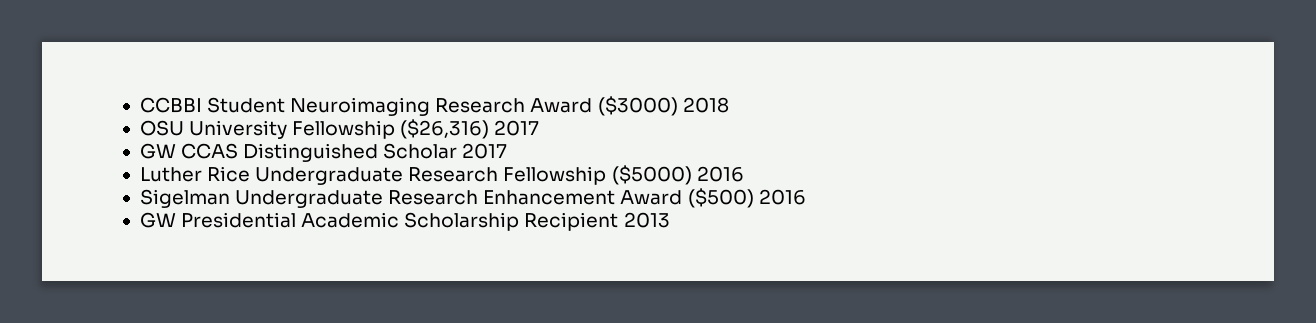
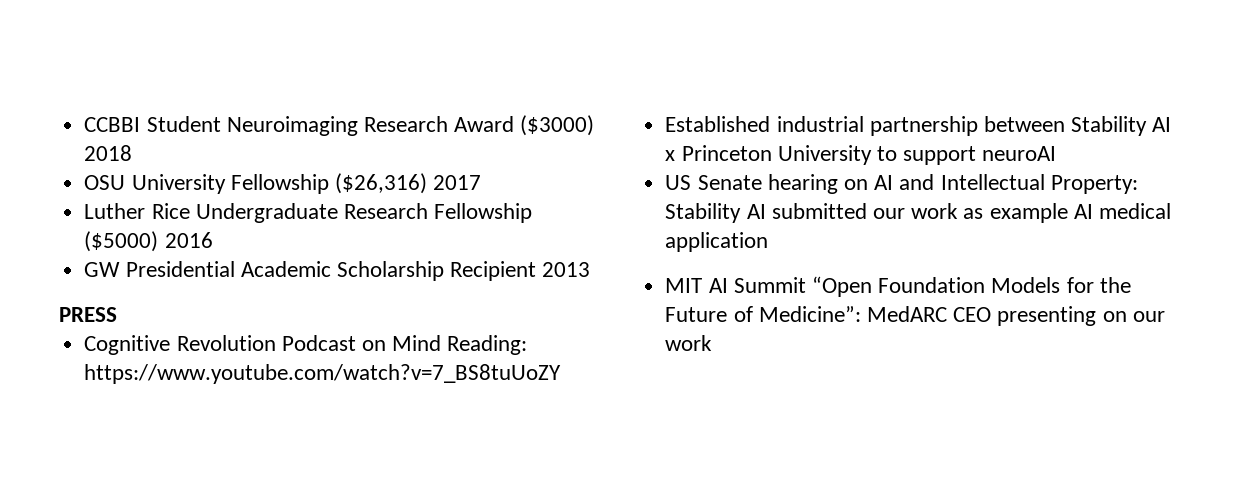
- GW CCAS Distinguished Scholar 2017
- Sigelman Undergraduate Research Enhancement Award ($500) 2016
+ PRESS
+ Cognitive Revolution Podcast on Mind Reading: https://www.youtube.com/watch?v=7_BS8tuUoZY
+ Established industrial partnership between Stability AI x Princeton University to support neuroAI
+ US Senate hearing on AI and Intellectual Property: Stability AI submitted our work as example AI medical application
+ MIT AI Summit “Open Foundation Models for the Future of Medicine”: MedARC CEO presenting on our work

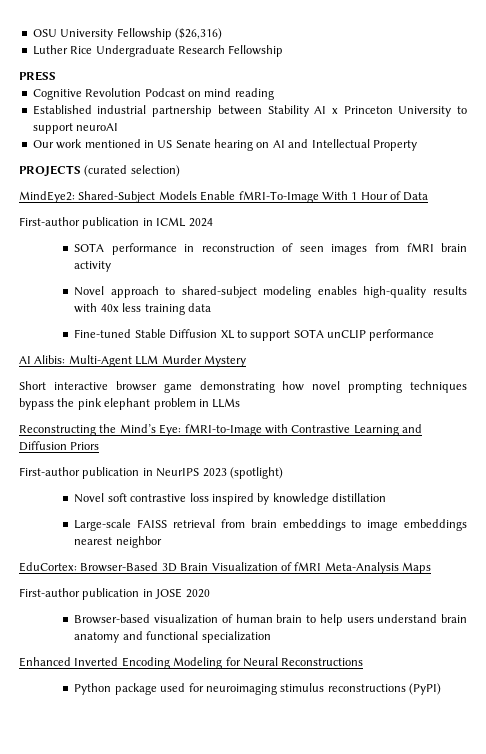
- CCBBI Student Neuroimaging Research Award ($3000) 2018
- OSU University Fellowship ($26,316) 2017
+ OSU University Fellowship ($26,316)
- Luther Rice Undergraduate Research Fellowship ($5000) 2016
- GW Presidential Academic Scholarship Recipient 2013
+ Luther Rice Undergraduate Research Fellowship
- Cognitive Revolution Podcast on Mind Reading: https://www.youtube.com/watch?v=7_BS8tuUoZY
+ Cognitive Revolution Podcast on mind reading
- US Senate hearing on AI and Intellectual Property: Stability AI submitted our work as example AI medical application
- MIT AI Summit “Open Foundation Models for the Future of Medicine”: MedARC CEO presenting on our work
+ Our work mentioned in US Senate hearing on AI and Intellectual Property
+ PROJECTS (curated selection)
+ MindEye2: Shared-Subject Models Enable fMRI-To-Image With 1 Hour of Data
+ First-author publication in ICML 2024
+ SOTA performance in reconstruction of seen images from fMRI brain activity
+ Novel approach to shared-subject modeling enables high-quality results with 40x less training data
+ Fine-tuned Stable Diffusion XL to support SOTA unCLIP performance
+ AI Alibis: Multi-Agent LLM Murder Mystery
+ Short interactive browser game demonstrating how novel prompting techniques bypass the pink elephant problem in LLMs
+ Reconstructing the Mind’s Eye: fMRI-to-Image with Contrastive Learning and Diffusion Priors
+ First-author publication in NeurIPS 2023 (spotlight)
+ Novel soft contrastive loss inspired by knowledge distillation
+ Large-scale FAISS retrieval from brain embeddings to image embeddings nearest neighbor
+ EduCortex: Browser-Based 3D Brain Visualization of fMRI Meta-Analysis Maps
+ First-author publication in JOSE 2020
+ Browser-based visualization of human brain to help users understand brain anatomy and functional specialization
+ Enhanced Inverted Encoding Modeling for Neural Reconstructions
+ Python package used for neuroimaging stimulus reconstructions (PyPI)

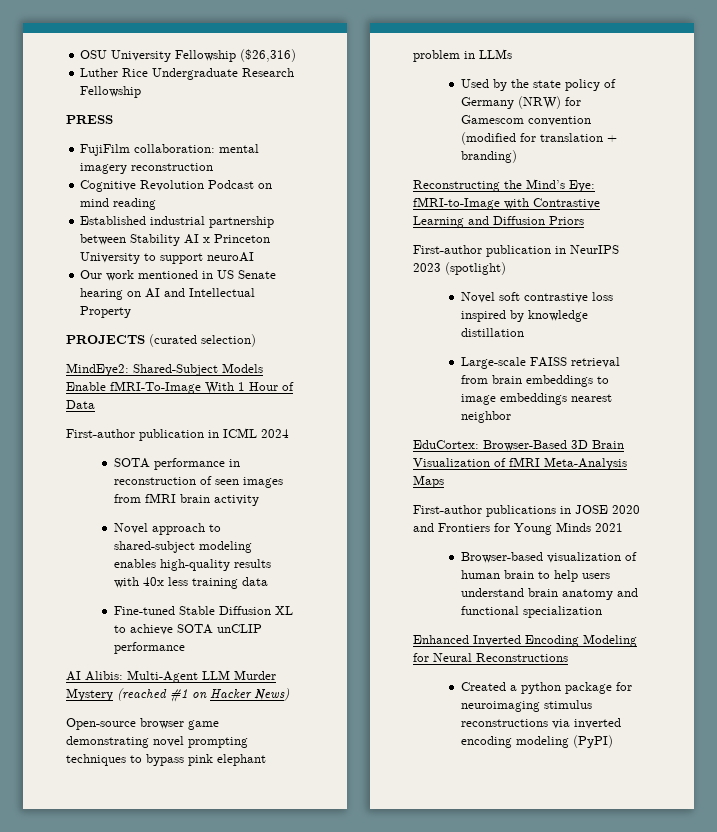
+ FujiFilm collaboration: mental imagery reconstruction
- Fine-tuned Stable Diffusion XL to support SOTA unCLIP performance
+ Fine-tuned Stable Diffusion XL to achieve SOTA unCLIP performance
- AI Alibis: Multi-Agent LLM Murder Mystery
- Short interactive browser game demonstrating how novel prompting techniques bypass the pink elephant problem in LLMs
+ AI Alibis: Multi-Agent LLM Murder Mystery (reached #1 on Hacker News)
+ Open-source browser game demonstrating novel prompting techniques to bypass pink elephant problem in LLMs
+ Used by the state policy of Germany (NRW) for Gamescom convention (modified for translation + branding)
- First-author publication in JOSE 2020
+ First-author publications in JOSE 2020 and Frontiers for Young Minds 2021
- Python package used for neuroimaging stimulus reconstructions (PyPI)
+ Created a python package for neuroimaging stimulus reconstructions via inverted encoding modeling (PyPI)

